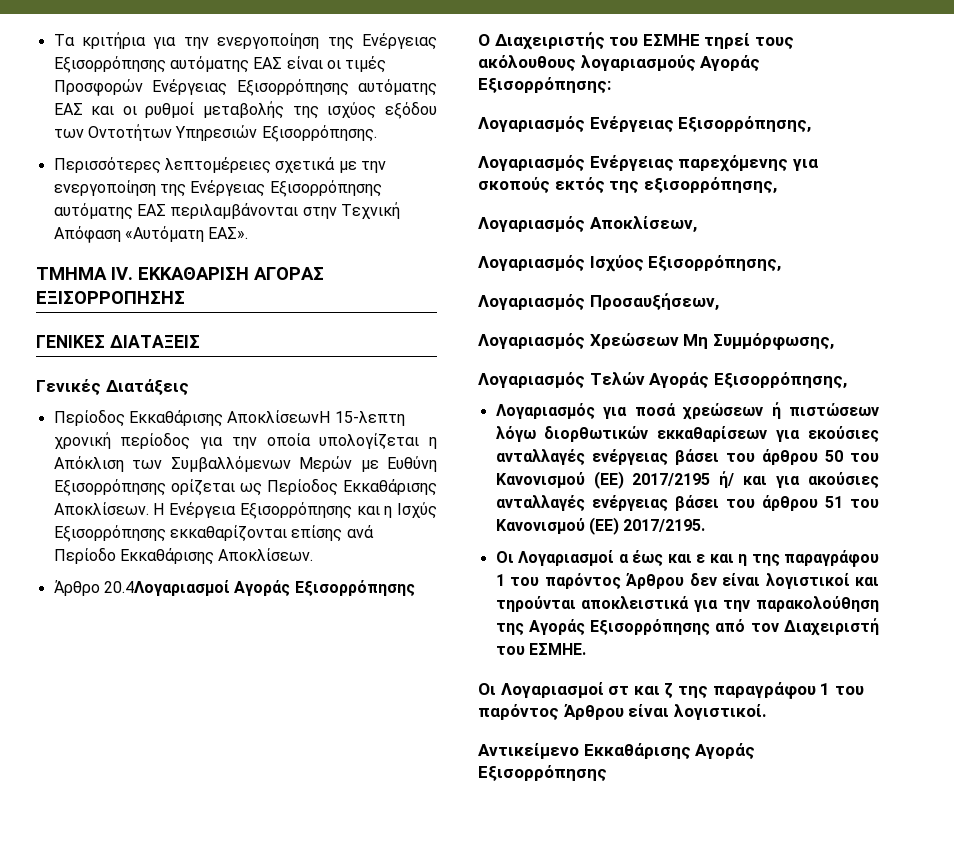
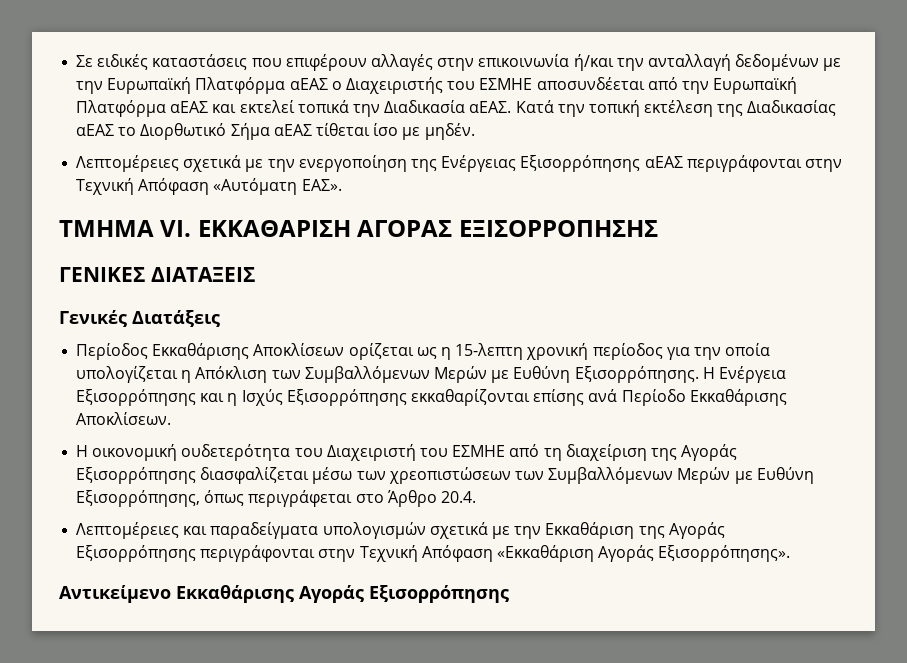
- Τα κριτήρια για την ενεργοποίηση της Ενέργειας Εξισορρόπησης αυτόματης ΕΑΣ είναι οι τιμές Προσφορών Ενέργειας Εξισορρόπησης αυτόματης ΕΑΣ και οι ρυθμοί μεταβολής της ισχύος εξόδου των Οντοτήτων Υπηρεσιών Εξισορρόπησης.
- Περισσότερες λεπτομέρειες σχετικά με την ενεργοποίηση της Ενέργειας Εξισορρόπησης αυτόματης ΕΑΣ περιλαμβάνονται στην Τεχνική Απόφαση «Αυτόματη ΕΑΣ».
+ Σε ειδικές καταστάσεις που επιφέρουν αλλαγές στην επικοινωνία ή/και την ανταλλαγή δεδομένων με την Ευρωπαϊκή Πλατφόρμα αΕΑΣ ο Διαχειριστής του ΕΣΜΗΕ αποσυνδέεται από την Ευρωπαϊκή Πλατφόρμα αΕΑΣ και εκτελεί τοπικά την Διαδικασία αΕΑΣ. Κατά την τοπική εκτέλεση της Διαδικασίας αΕΑΣ το Διορθωτικό Σήμα αΕΑΣ τίθεται ίσο με μηδέν.
+ Λεπτομέρειες σχετικά με την ενεργοποίηση της Ενέργειας Εξισορρόπησης αΕΑΣ περιγράφονται στην Τεχνική Απόφαση «Αυτόματη ΕΑΣ».
- ΤΜΗΜΑ IV. ΕΚΚΑΘΑΡΙΣΗ ΑΓΟΡΑΣ ΕΞΙΣΟΡΡΟΠΗΣΗΣ
+ ΤΜΗΜΑ VI. ΕΚΚΑΘΑΡΙΣΗ ΑΓΟΡΑΣ ΕΞΙΣΟΡΡΟΠΗΣΗΣ
- Περίοδος Εκκαθάρισης ΑποκλίσεωνΗ 15-λεπτη χρονική περίοδος για την οποία υπολογίζεται η Απόκλιση των Συμβαλλόμενων Μερών με Ευθύνη Εξισορρόπησης ορίζεται ως Περίοδος Εκκαθάρισης Αποκλίσεων.
+ Περίοδος Εκκαθάρισης Αποκλίσεων ορίζεται ως η 15-λεπτη χρονική περίοδος για την οποία υπολογίζεται η Απόκλιση των Συμβαλλόμενων Μερών με Ευθύνη Εξισορρόπησης.
- Άρθρο 20.4Λογαριασμοί Αγοράς Εξισορρόπησης
- Ο Διαχειριστής του ΕΣΜΗΕ τηρεί τους ακόλουθους λογαριασμούς Αγοράς Εξισορρόπησης:
- Λογαριασμός Ενέργειας Εξισορρόπησης,
- Λογαριασμός Ενέργειας παρεχόμενης για σκοπούς εκτός της εξισορρόπησης,
- Λογαριασμός Αποκλίσεων,
- Λογαριασμός Ισχύος Εξισορρόπησης,
- Λογαριασμός Προσαυξήσεων,
- Λογαριασμός Χρεώσεων Μη Συμμόρφωσης,
- Λογαριασμός Τελών Αγοράς Εξισορρόπησης,
- Λογαριασμός για ποσά χρεώσεων ή πιστώσεων λόγω διορθωτικών εκκαθαρίσεων για εκούσιες ανταλλαγές ενέργειας βάσει του άρθρου 50 του Κανονισμού (ΕΕ) 2017/2195 ή/ και για ακούσιες ανταλλαγές ενέργειας βάσει του άρθρου 51 του Κανονισμού (ΕΕ) 2017/2195.
- Οι Λογαριασμοί α έως και ε και η της παραγράφου 1 του παρόντος Άρθρου δεν είναι λογιστικοί και τηρούνται αποκλειστικά για την παρακολούθηση της Αγοράς Εξισορρόπησης από τον Διαχειριστή του ΕΣΜΗΕ.
- Οι Λογαριασμοί στ και ζ της παραγράφου 1 του παρόντος Άρθρου είναι λογιστικοί.
+ Η οικονομική ουδετερότητα του Διαχειριστή του ΕΣΜΗΕ από τη διαχείριση της Αγοράς Εξισορρόπησης διασφαλίζεται μέσω των χρεοπιστώσεων των Συμβαλλόμενων Μερών με Ευθύνη Εξισορρόπησης, όπως περιγράφεται στο Άρθρο 20.4.
+ Λεπτομέρειες και παραδείγματα υπολογισμών σχετικά με την Εκκαθάριση της Αγοράς Εξισορρόπησης περιγράφονται στην Τεχνική Απόφαση «Εκκαθάριση Αγοράς Εξισορρόπησης».

